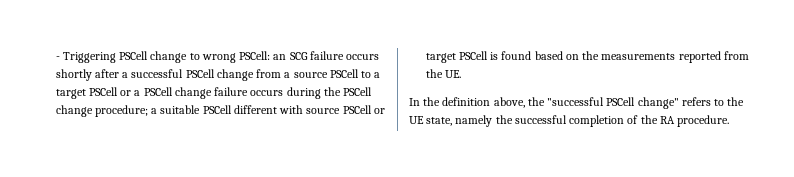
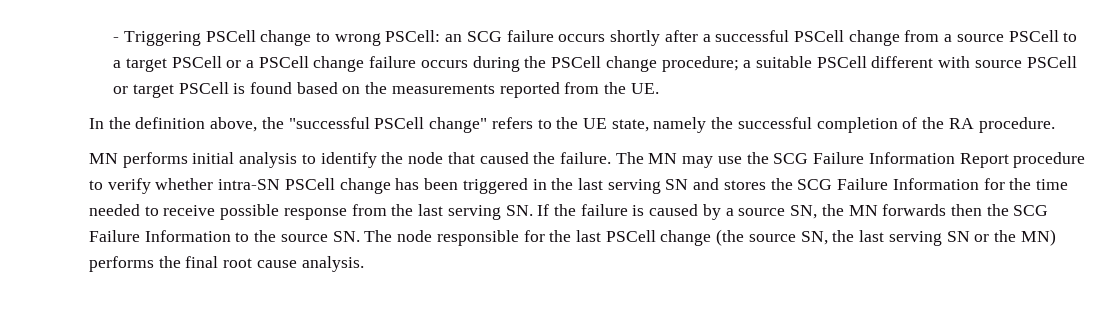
+ MN performs initial analysis to identify the node that caused the failure. The MN may use the SCG Failure Information Report procedure to verify whether intra-SN PSCell change has been triggered in the last serving SN and stores the SCG Failure Information for the time needed to receive possible response from the last serving SN. If the failure is caused by a source SN, the MN forwards then the SCG Failure Information to the source SN. The node responsible for the last PSCell change (the source SN, the last serving SN or the MN) performs the final root cause analysis.

